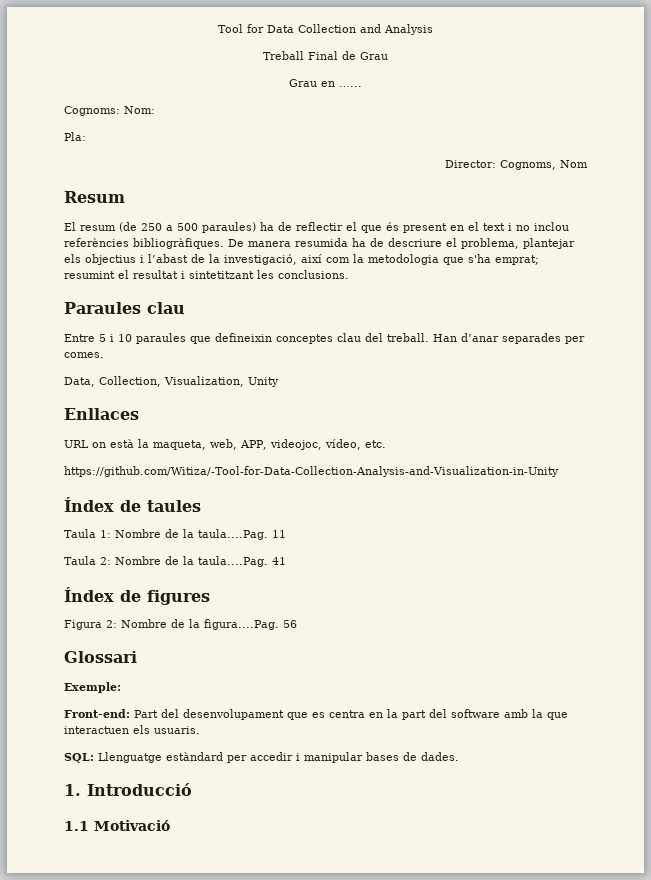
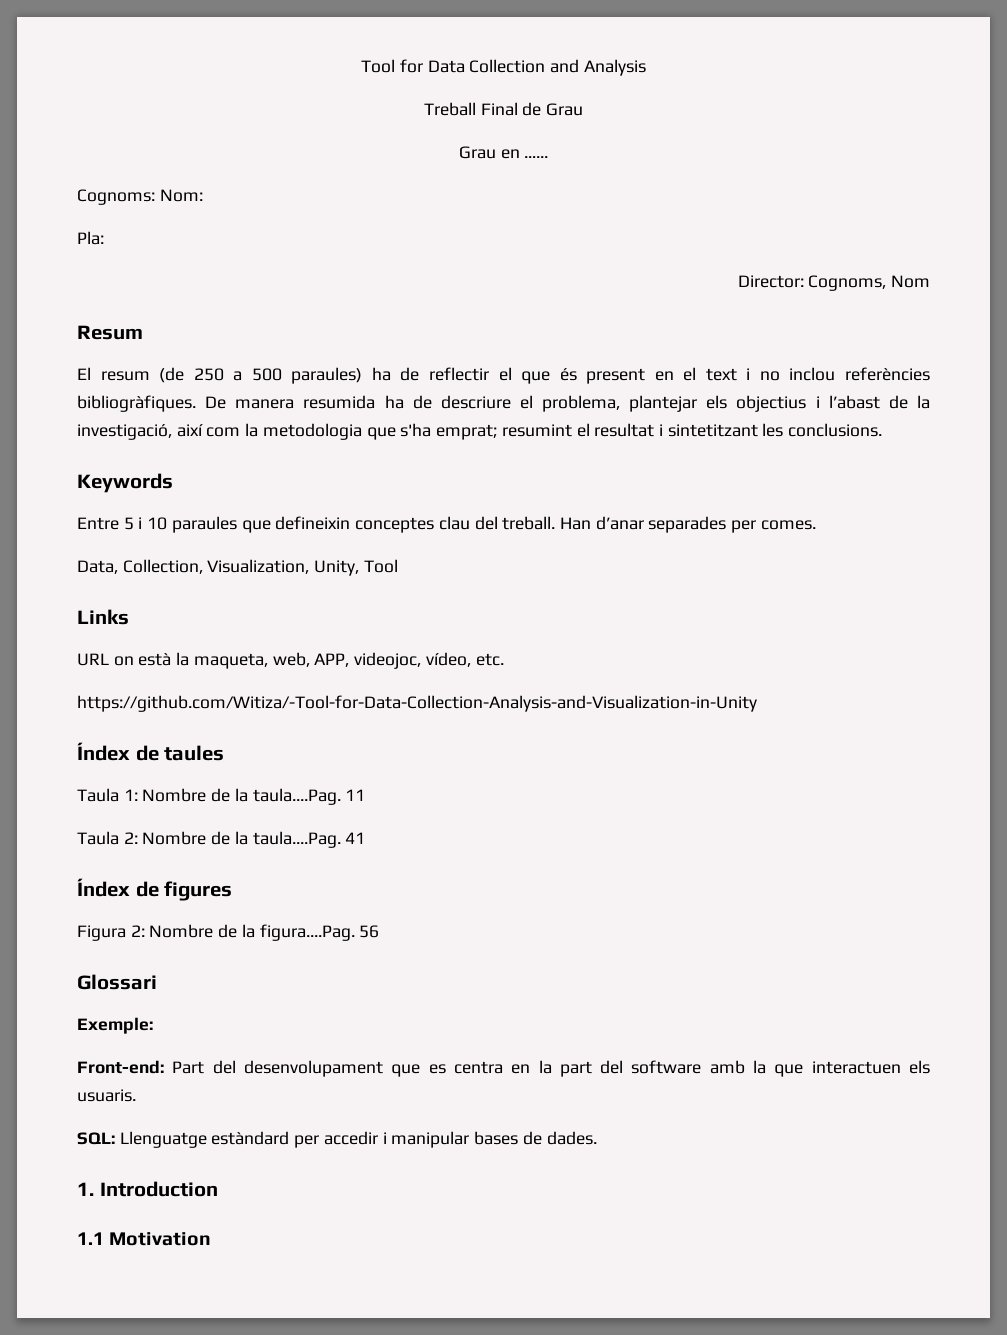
- Paraules clau
+ Keywords
- Data, Collection, Visualization, Unity
- Enllaces
+ Data, Collection, Visualization, Unity, Tool
+ Links
- 1. Introducció
+ 1. Introduction
- 1.1 Motivació
+ 1.1 Motivation

